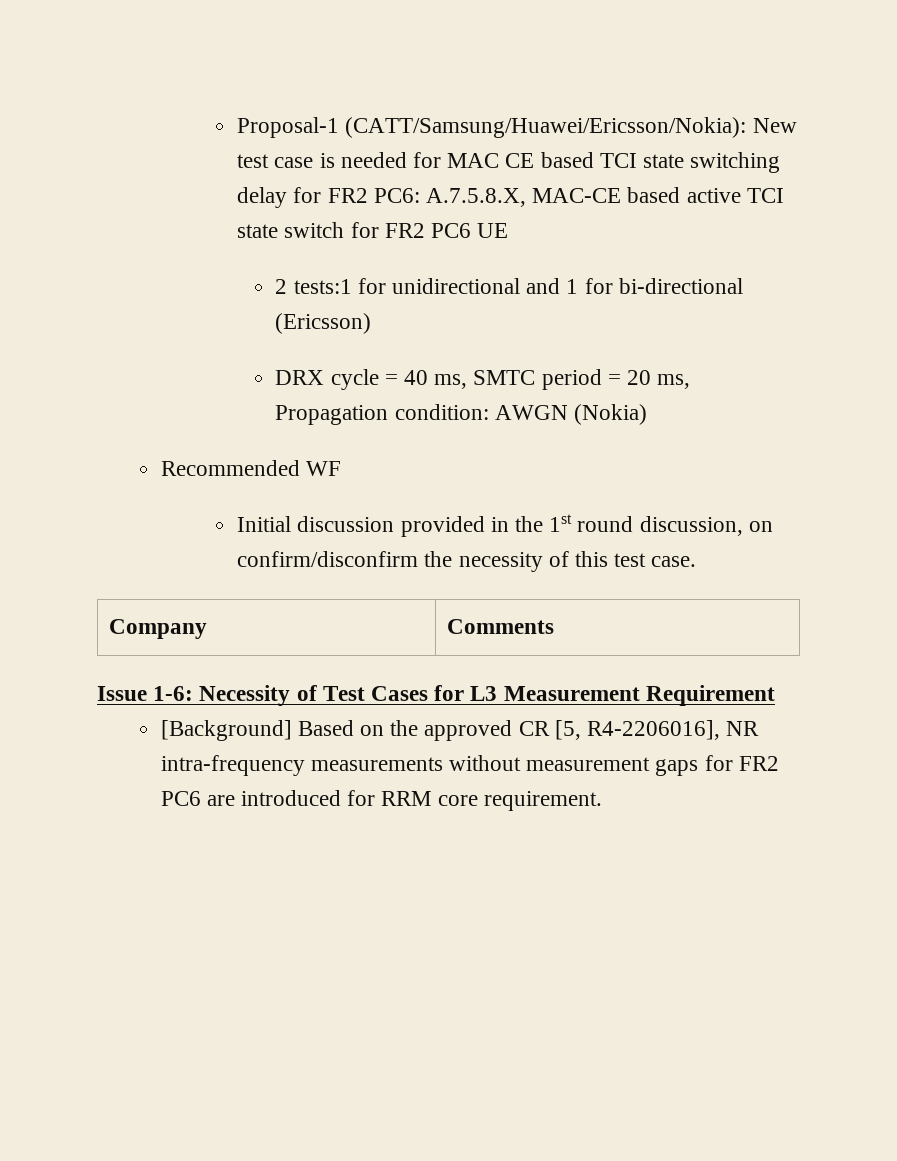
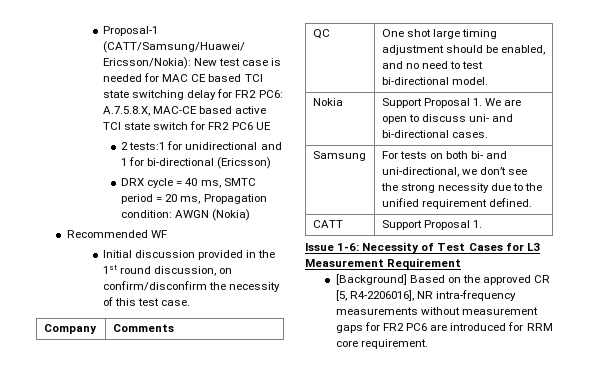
+ QC | One shot large timing adjustment should be enabled, and no need to test bi-directional model.
+ Nokia | Support Proposal 1. We are open to discuss uni- and bi-directional cases.
+ Samsung | For tests on both bi- and uni-directional, we don’t see the strong necessity due to the unified requirement defined.
+ CATT | Support Proposal 1.

